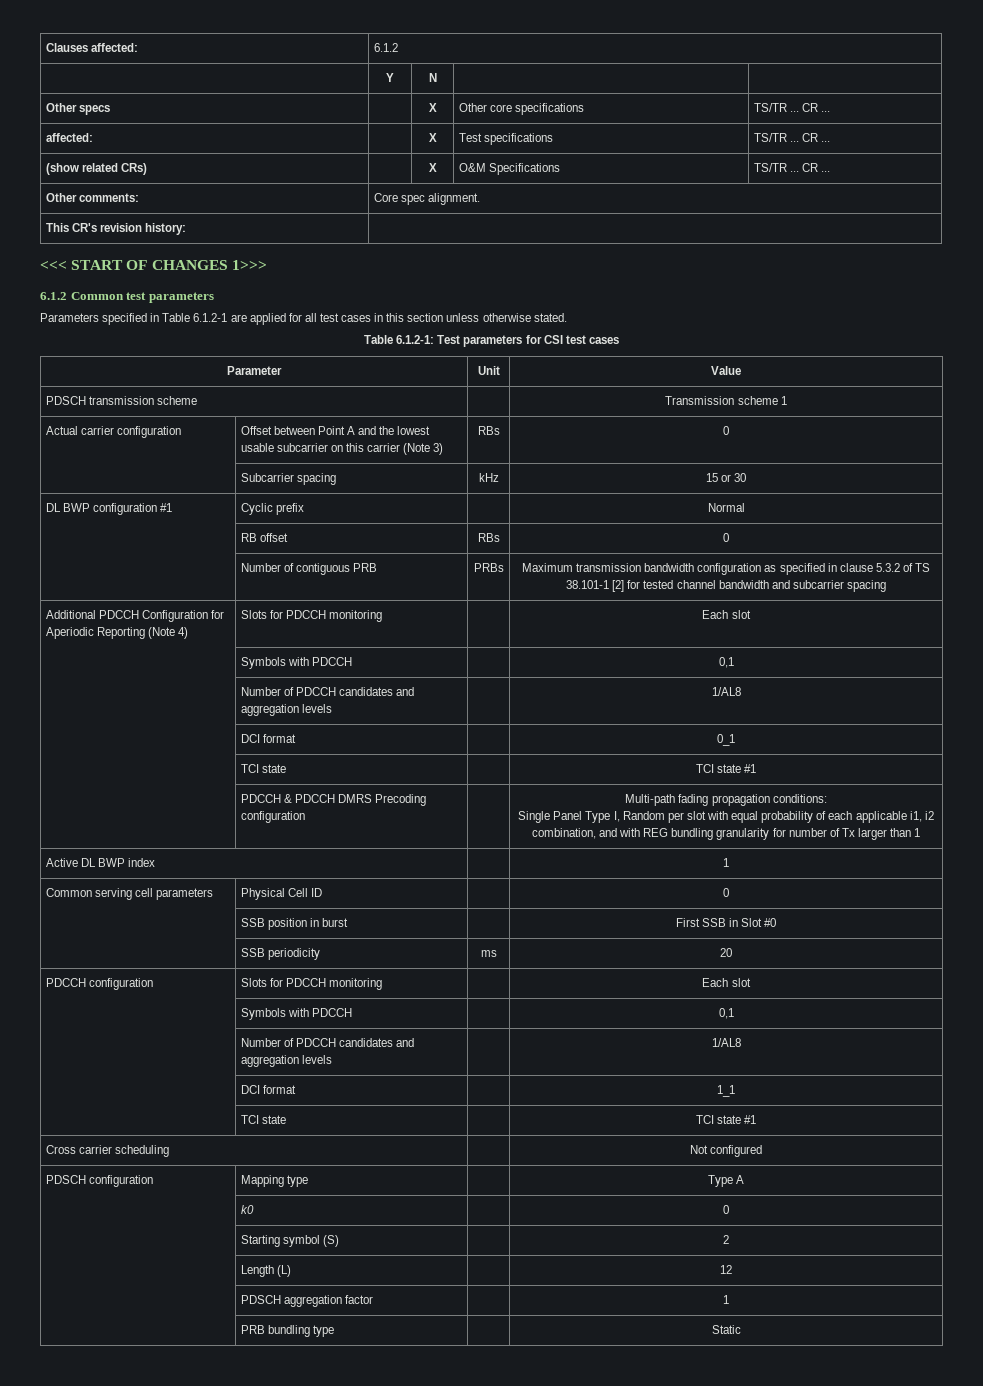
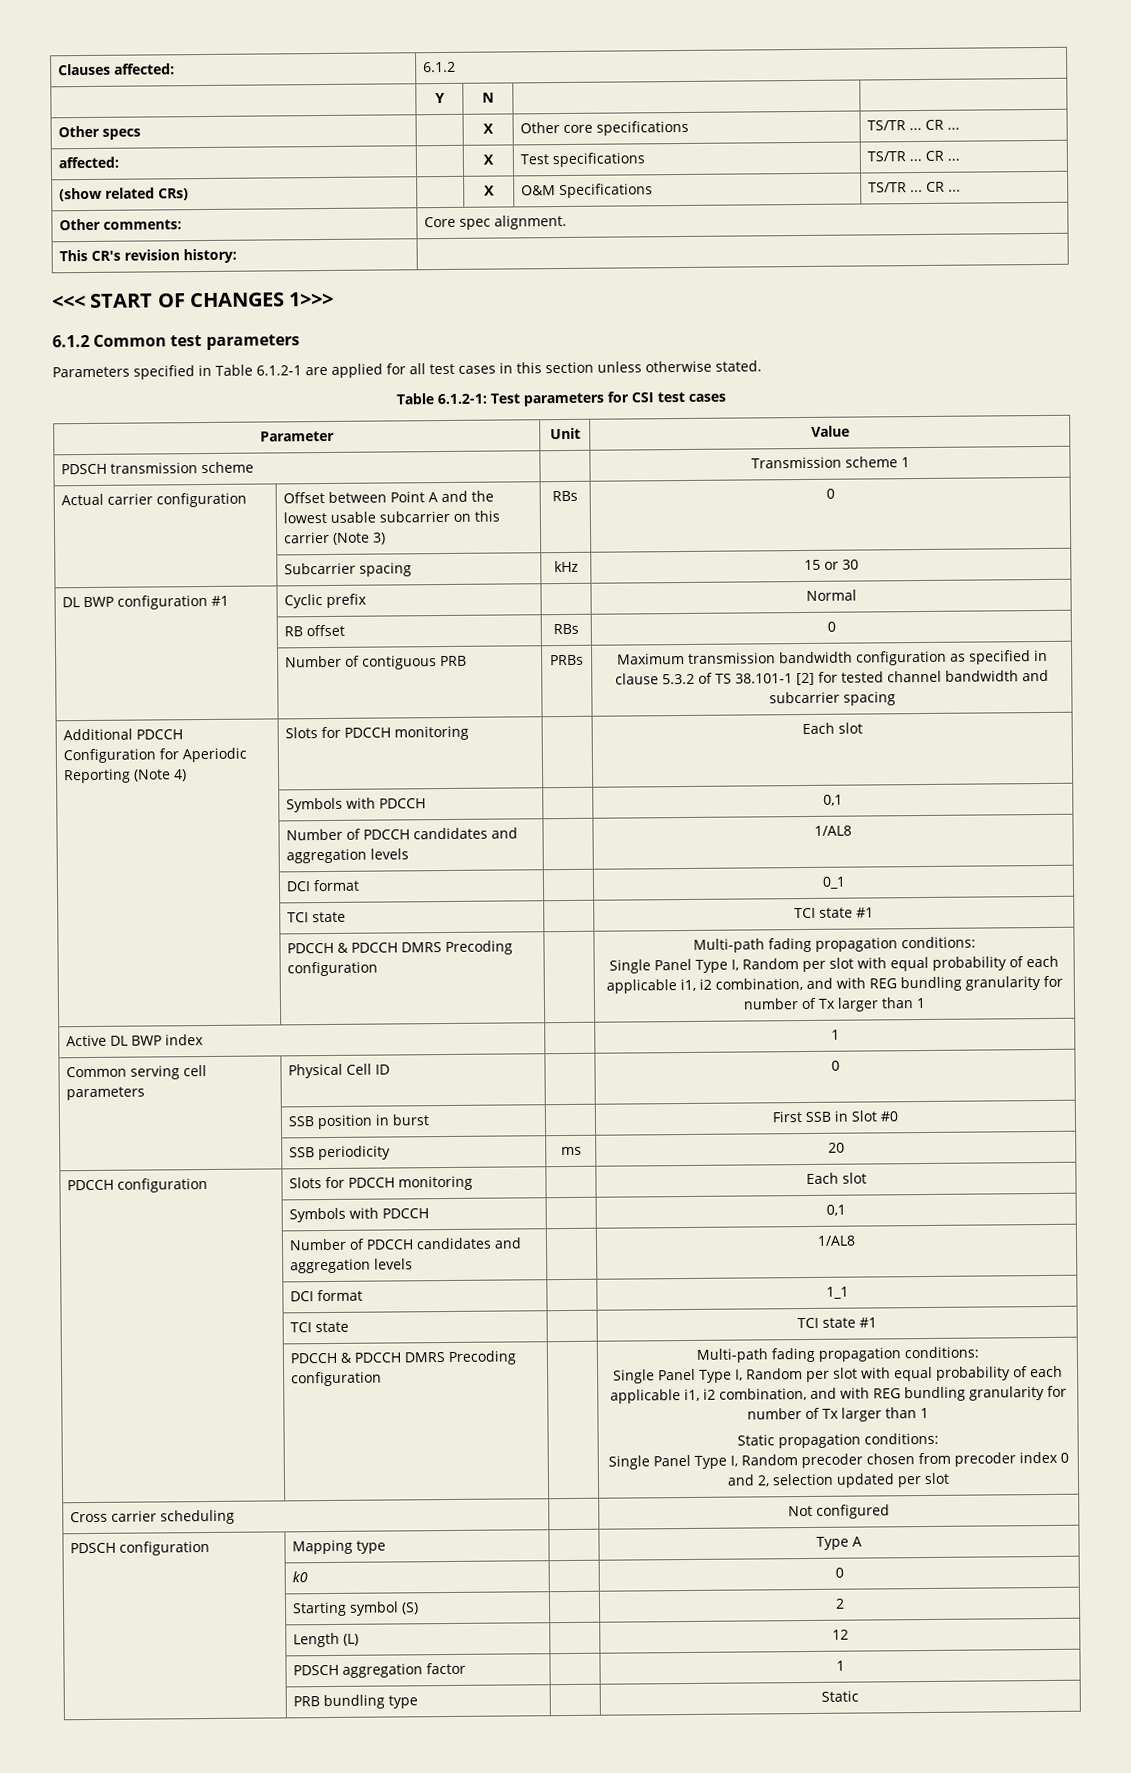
  | DCI format | | 1_1
  | TCI state | | TCI state #1
+ | PDCCH & PDCCH DMRS Precoding configuration | | Multi-path fading propagation conditions:
+ Single Panel Type I, Random per slot with equal probability of each applicable i1, i2 combination, and with REG bundling granularity for number of Tx larger than 1
+ Static propagation conditions:
+ Single Panel Type I, Random precoder chosen from precoder index 0 and 2, selection updated per slot

